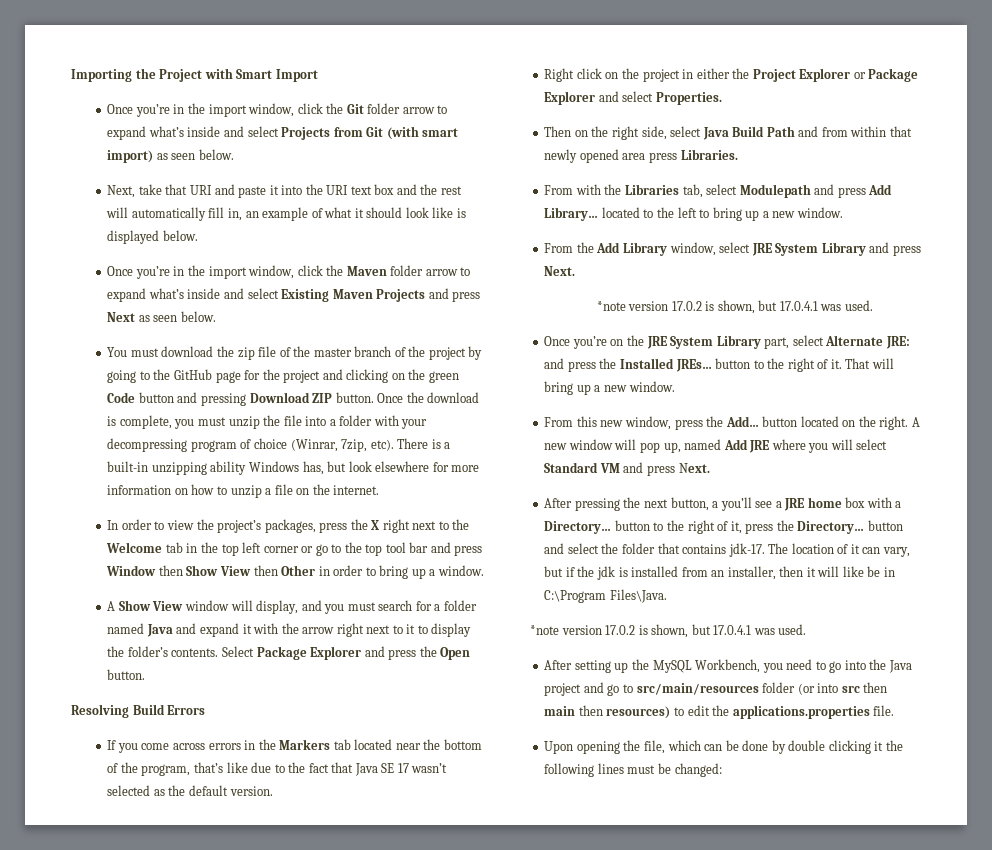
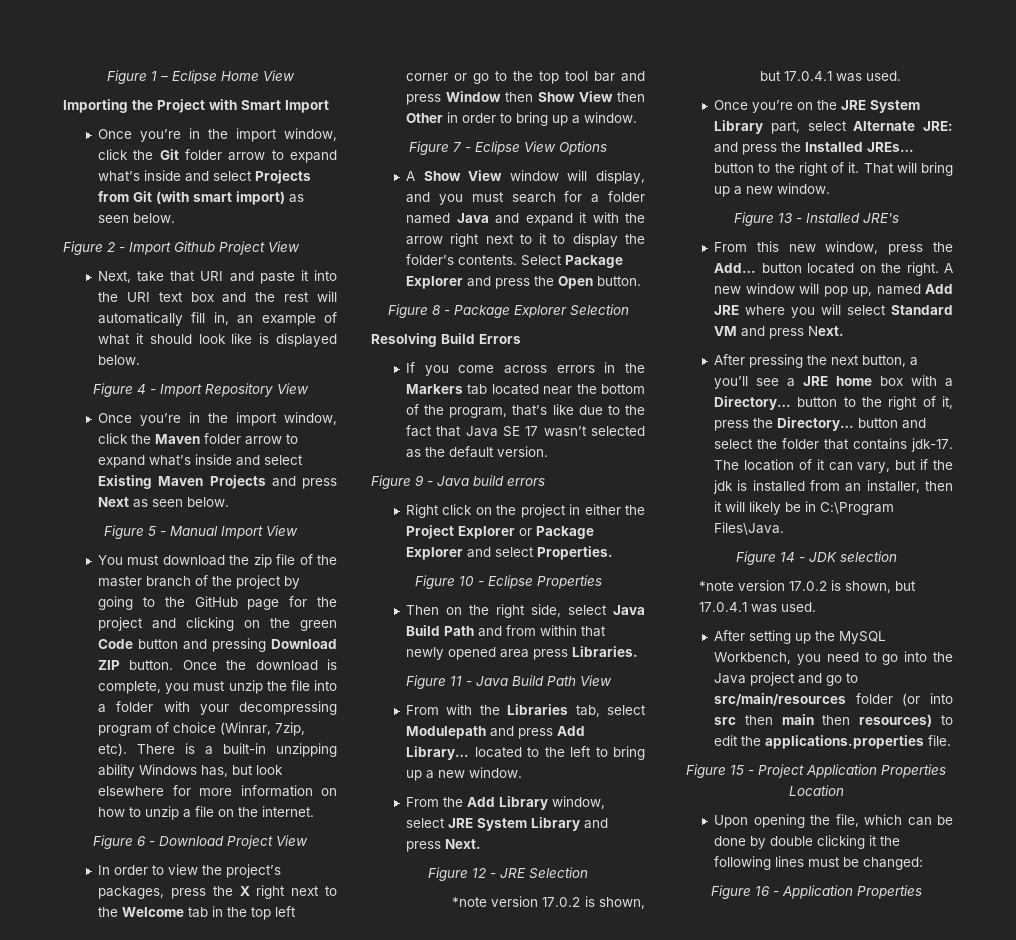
+ Figure 1 – Eclipse Home View
+ Figure 2 - Import Github Project View
+ Figure 4 - Import Repository View
+ Figure 5 - Manual Import View
+ Figure 6 - Download Project View
+ Figure 7 - Eclipse View Options
+ Figure 8 - Package Explorer Selection
+ Figure 9 - Java build errors
+ Figure 10 - Eclipse Properties
+ Figure 11 - Java Build Path View
+ Figure 12 - JRE Selection
+ Figure 13 - Installed JRE's
- The location of it can vary, but if the jdk is installed from an installer, then it will like be in C:\Program Files\Java.
+ The location of it can vary, but if the jdk is installed from an installer, then it will likely be in C:\Program Files\Java.
+ Figure 14 - JDK selection
+ Figure 15 - Project Application Properties Location
+ Figure 16 - Application Properties

